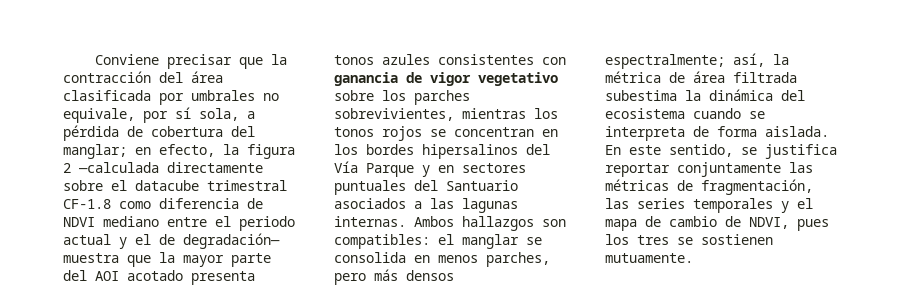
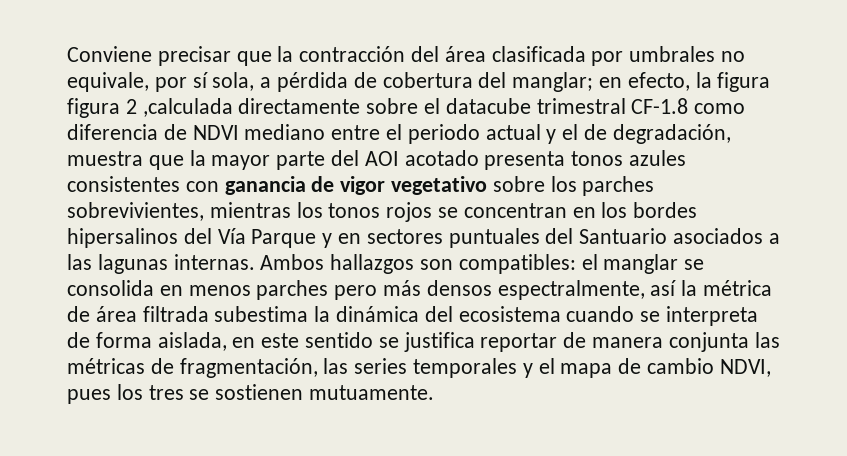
- en efecto, la figura 2 —calculada directamente sobre el datacube trimestral CF-1.8 como diferencia de NDVI mediano entre el periodo actual y el de degradación— muestra que la mayor parte del AOI acotado presenta tonos azules consistentes con ganancia de vigor vegetativo sobre los parches sobrevivientes, mientras los tonos rojos se concentran en los bordes hipersalinos del Vía Parque y en sectores puntuales del Santuario asociados a las lagunas internas.
+ en efecto, la figura figura 2 ,calculada directamente sobre el datacube trimestral CF-1.8 como diferencia de NDVI mediano entre el periodo actual y el de degradación, muestra que la mayor parte del AOI acotado presenta tonos azules consistentes con ganancia de vigor vegetativo sobre los parches sobrevivientes, mientras los tonos rojos se concentran en los bordes hipersalinos del Vía Parque y en sectores puntuales del Santuario asociados a las lagunas internas.
- Ambos hallazgos son compatibles: el manglar se consolida en menos parches, pero más densos espectralmente; así, la métrica de área filtrada subestima la dinámica del ecosistema cuando se interpreta de forma aislada. En este sentido, se justifica reportar conjuntamente las métricas de fragmentación, las series temporales y el mapa de cambio de NDVI, pues los tres se sostienen mutuamente.
+ Ambos hallazgos son compatibles: el manglar se consolida en menos parches pero más densos espectralmente, así la métrica de área filtrada subestima la dinámica del ecosistema cuando se interpreta de forma aislada, en este sentido se justifica reportar de manera conjunta las métricas de fragmentación, las series temporales y el mapa de cambio NDVI, pues los tres se sostienen mutuamente.

